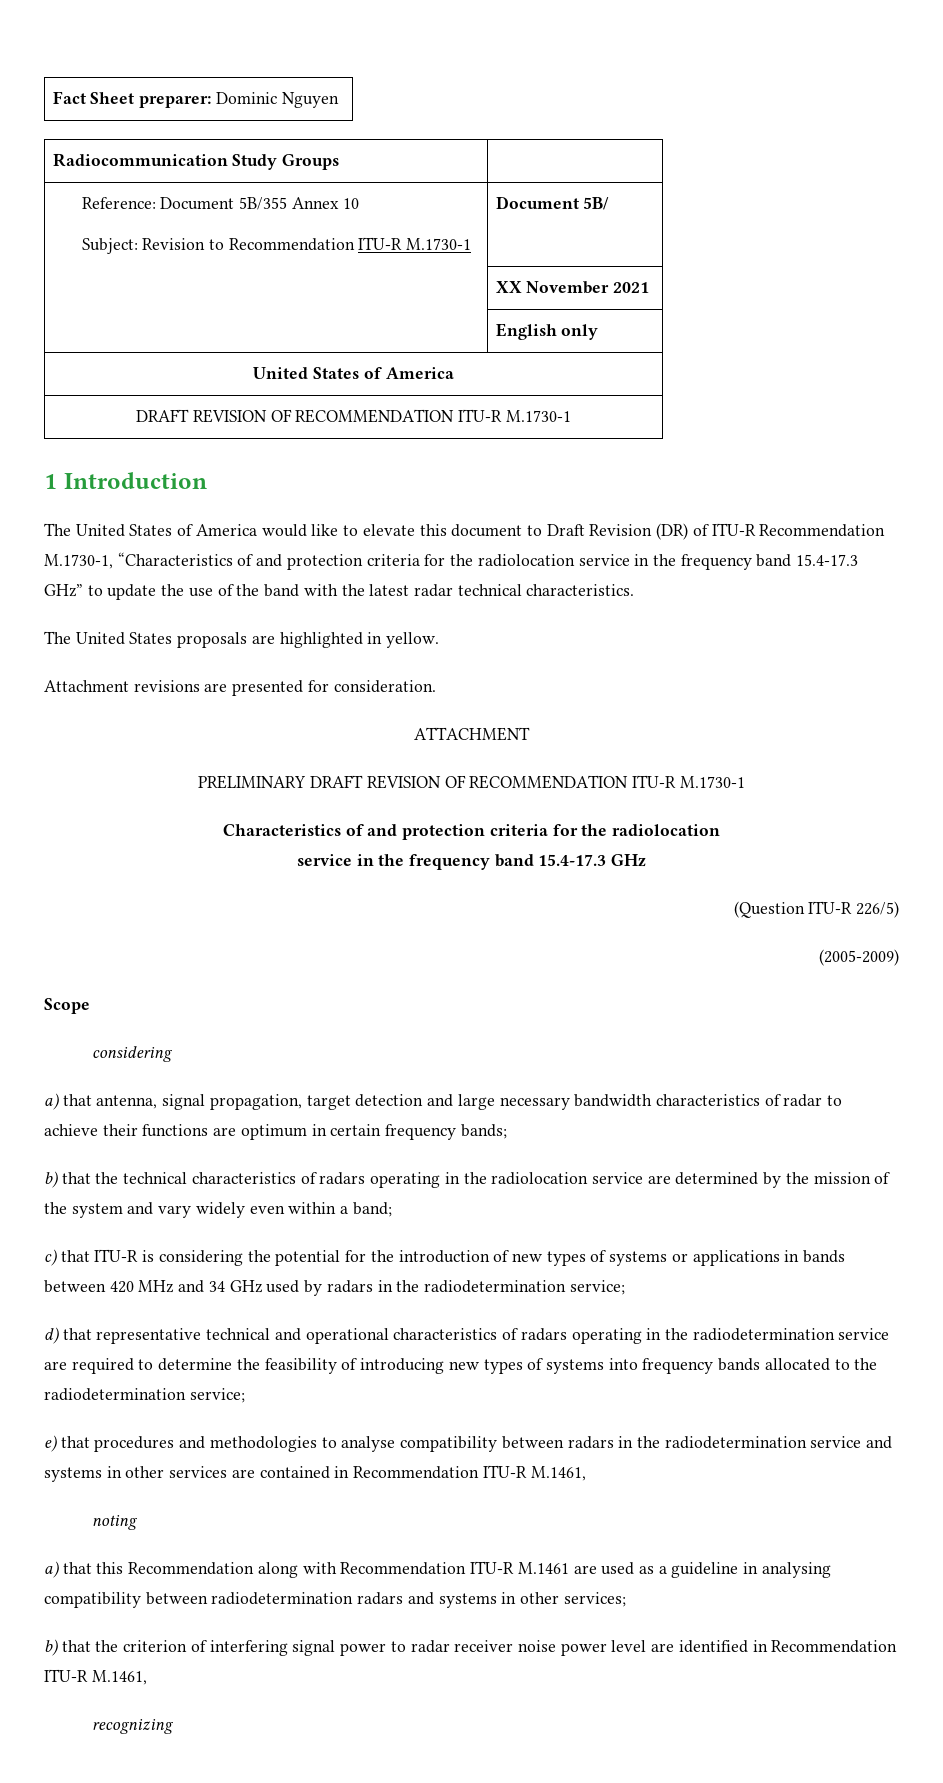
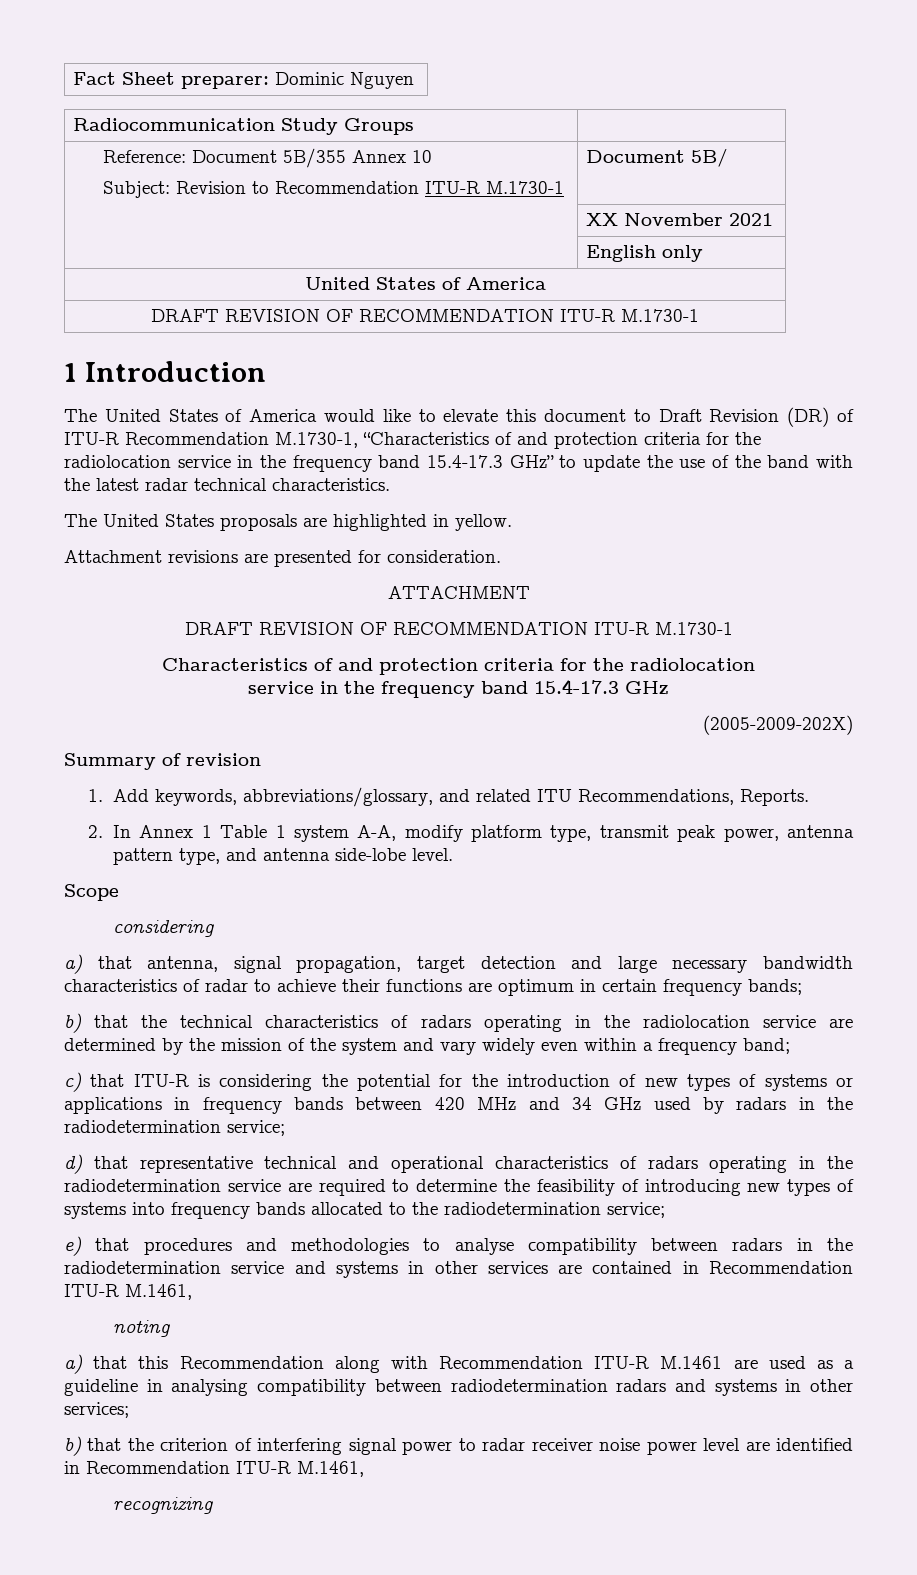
  ATTACHMENT
- PRELIMINARY DRAFT REVISION OF RECOMMENDATION ITU-R M.1730-1
+ DRAFT REVISION OF RECOMMENDATION ITU-R M.1730-1
- (Question ITU-R 226/5)
- (2005-2009)
+ (2005-2009-202X)
+ Summary of revision
+ 1. Add keywords, abbreviations/glossary, and related ITU Recommendations, Reports.
+ 2. In Annex 1 Table 1 system A-A, modify platform type, transmit peak power, antenna pattern type, and antenna side-lobe level.
- b) that the technical characteristics of radars operating in the radiolocation service are determined by the mission of the system and vary widely even within a band;
+ b) that the technical characteristics of radars operating in the radiolocation service are determined by the mission of the system and vary widely even within a frequency band;
- c) that ITU-R is considering the potential for the introduction of new types of systems or applications in bands between 420 MHz and 34 GHz used by radars in the radiodetermination service;
+ c) that ITU-R is considering the potential for the introduction of new types of systems or applications in frequency bands between 420 MHz and 34 GHz used by radars in the radiodetermination service;

